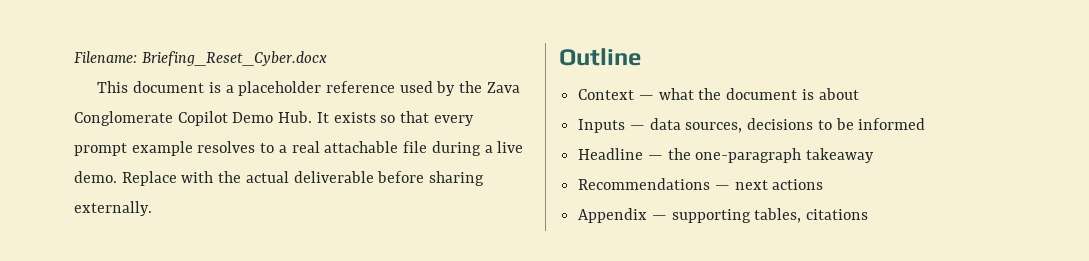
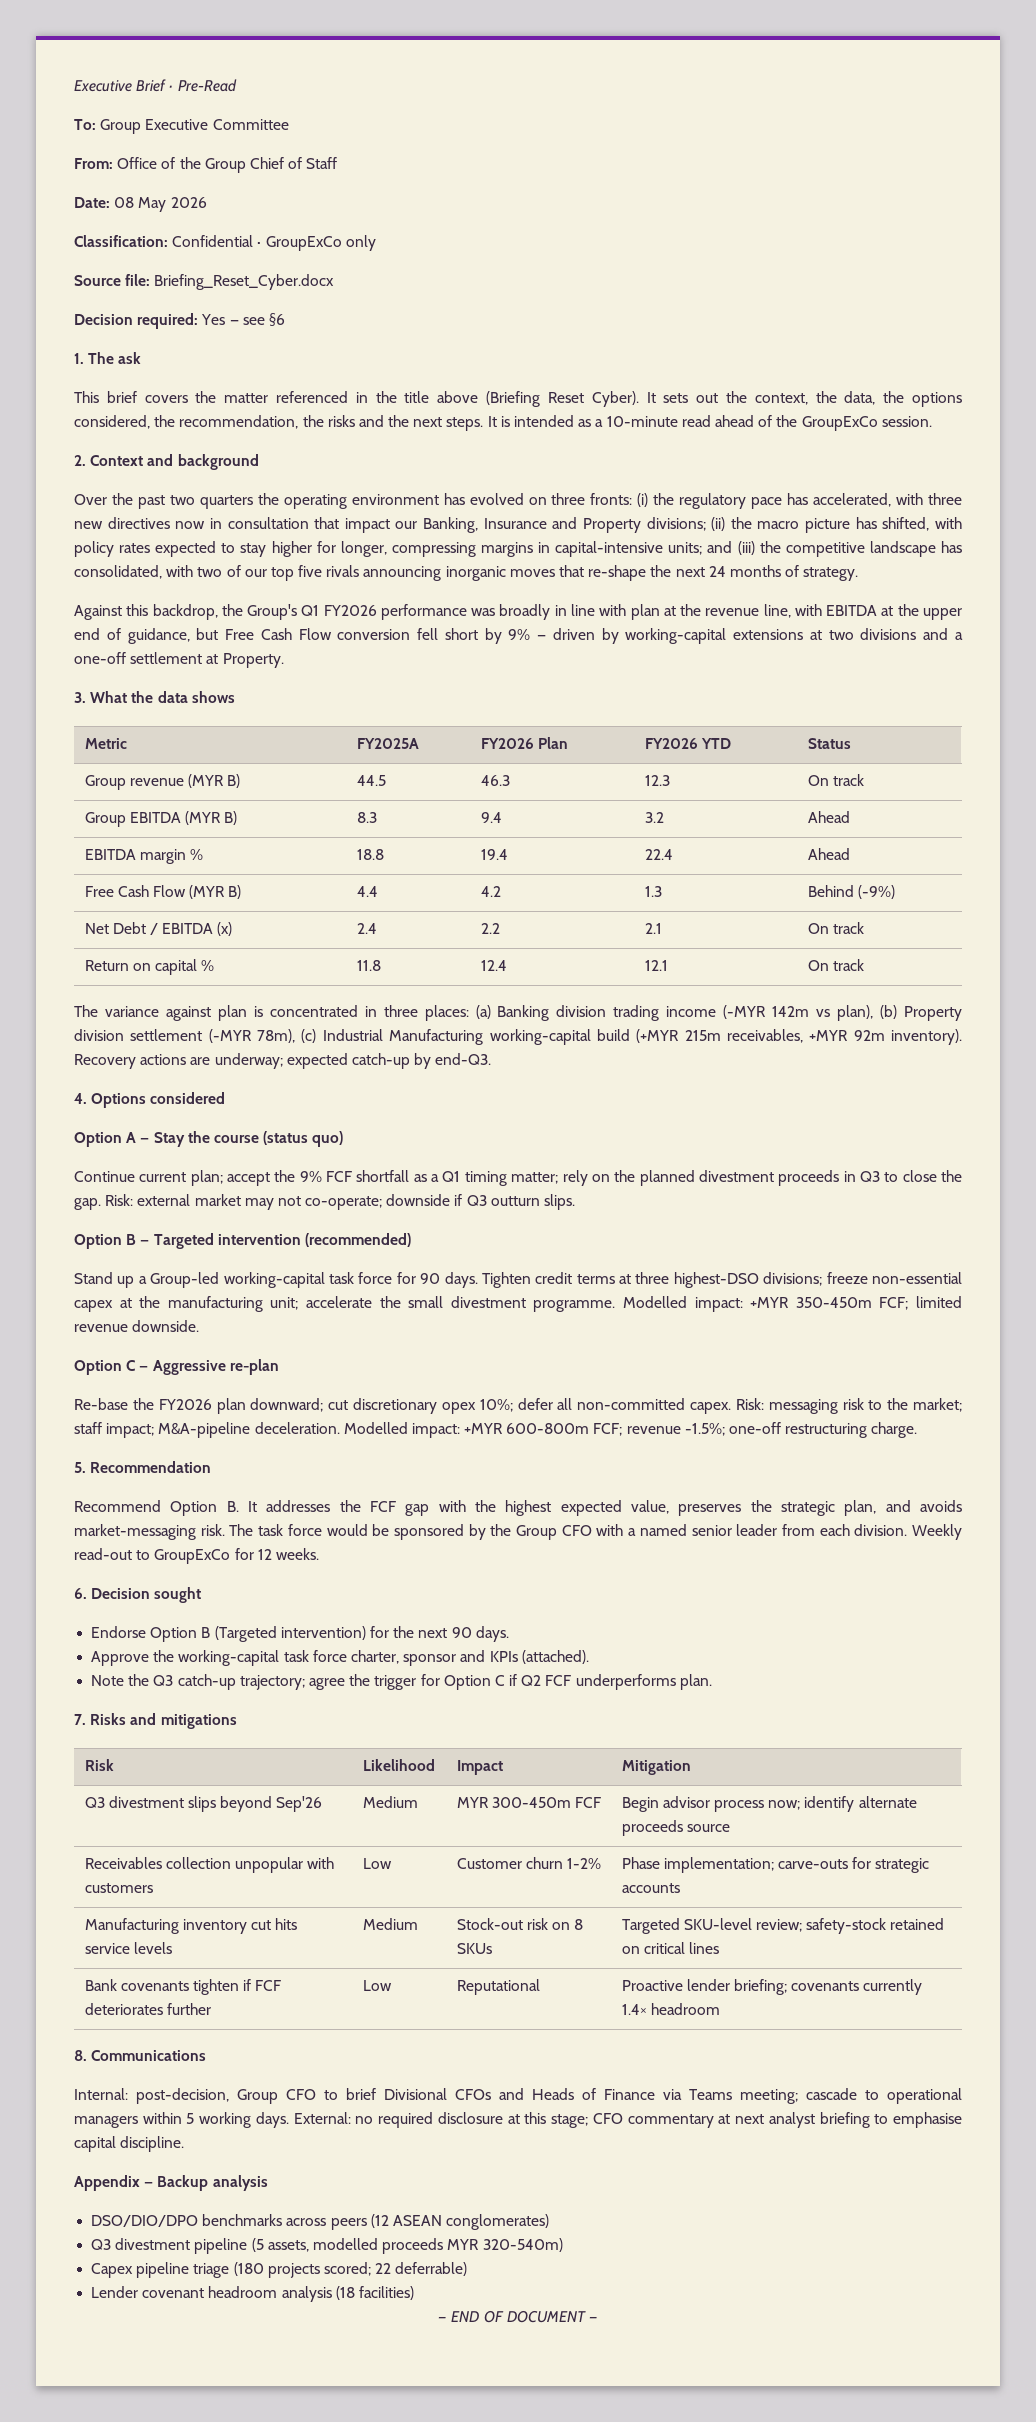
- Filename: Briefing_Reset_Cyber.docx
- This document is a placeholder reference used by the Zava Conglomerate Copilot Demo Hub. It exists so that every prompt example resolves to a real attachable file during a live demo. Replace with the actual deliverable before sharing externally.
- Outline
- Context — what the document is about
- Inputs — data sources, decisions to be informed
- Headline — the one-paragraph takeaway
- Recommendations — next actions
- Appendix — supporting tables, citations
+ Executive Brief · Pre-Read
+ To: Group Executive Committee
+ From: Office of the Group Chief of Staff
+ Date: 08 May 2026
+ Classification: Confidential · GroupExCo only
+ Source file: Briefing_Reset_Cyber.docx
+ Decision required: Yes — see §6
+ 1. The ask
+ This brief covers the matter referenced in the title above (Briefing Reset Cyber). It sets out the context, the data, the options considered, the recommendation, the risks and the next steps. It is intended as a 10-minute read ahead of the GroupExCo session.
+ 2. Context and background
+ Over the past two quarters the operating environment has evolved on three fronts: (i) the regulatory pace has accelerated, with three new directives now in consultation that impact our Banking, Insurance and Property divisions; (ii) the macro picture has shifted, with policy rates expected to stay higher for longer, compressing margins in capital-intensive units; and (iii) the competitive landscape has consolidated, with two of our top five rivals announcing inorganic moves that re-shape the next 24 months of strategy.
+ Against this backdrop, the Group's Q1 FY2026 performance was broadly in line with plan at the revenue line, with EBITDA at the upper end of guidance, but Free Cash Flow conversion fell short by 9% — driven by working-capital extensions at two divisions and a one-off settlement at Property.
+ 3. What the data shows
+ Metric | FY2025A | FY2026 Plan | FY2026 YTD | Status
+ Group revenue (MYR B) | 44.5 | 46.3 | 12.3 | On track
+ Group EBITDA (MYR B) | 8.3 | 9.4 | 3.2 | Ahead
+ EBITDA margin % | 18.8 | 19.4 | 22.4 | Ahead
+ Free Cash Flow (MYR B) | 4.4 | 4.2 | 1.3 | Behind (-9%)
+ Net Debt / EBITDA (x) | 2.4 | 2.2 | 2.1 | On track
+ Return on capital % | 11.8 | 12.4 | 12.1 | On track
+ The variance against plan is concentrated in three places: (a) Banking division trading income (-MYR 142m vs plan), (b) Property division settlement (-MYR 78m), (c) Industrial Manufacturing working-capital build (+MYR 215m receivables, +MYR 92m inventory). Recovery actions are underway; expected catch-up by end-Q3.
+ 4. Options considered
+ Option A — Stay the course (status quo)
+ Continue current plan; accept the 9% FCF shortfall as a Q1 timing matter; rely on the planned divestment proceeds in Q3 to close the gap. Risk: external market may not co-operate; downside if Q3 outturn slips.
+ Option B — Targeted intervention (recommended)
+ Stand up a Group-led working-capital task force for 90 days. Tighten credit terms at three highest-DSO divisions; freeze non-essential capex at the manufacturing unit; accelerate the small divestment programme. Modelled impact: +MYR 350-450m FCF; limited revenue downside.
+ Option C — Aggressive re-plan
+ Re-base the FY2026 plan downward; cut discretionary opex 10%; defer all non-committed capex. Risk: messaging risk to the market; staff impact; M&A-pipeline deceleration. Modelled impact: +MYR 600-800m FCF; revenue -1.5%; one-off restructuring charge.
+ 5. Recommendation
+ Recommend Option B. It addresses the FCF gap with the highest expected value, preserves the strategic plan, and avoids market-messaging risk. The task force would be sponsored by the Group CFO with a named senior leader from each division. Weekly read-out to GroupExCo for 12 weeks.
+ 6. Decision sought
+ Endorse Option B (Targeted intervention) for the next 90 days.
+ Approve the working-capital task force charter, sponsor and KPIs (attached).
+ Note the Q3 catch-up trajectory; agree the trigger for Option C if Q2 FCF underperforms plan.
+ 7. Risks and mitigations
+ Risk | Likelihood | Impact | Mitigation
+ Q3 divestment slips beyond Sep'26 | Medium | MYR 300-450m FCF | Begin advisor process now; identify alternate proceeds source
+ Receivables collection unpopular with customers | Low | Customer churn 1-2% | Phase implementation; carve-outs for strategic accounts
+ Manufacturing inventory cut hits service levels | Medium | Stock-out risk on 8 SKUs | Targeted SKU-level review; safety-stock retained on critical lines
+ Bank covenants tighten if FCF deteriorates further | Low | Reputational | Proactive lender briefing; covenants currently 1.4× headroom
+ 8. Communications
+ Internal: post-decision, Group CFO to brief Divisional CFOs and Heads of Finance via Teams meeting; cascade to operational managers within 5 working days. External: no required disclosure at this stage; CFO commentary at next analyst briefing to emphasise capital discipline.
+ Appendix — Backup analysis
+ DSO/DIO/DPO benchmarks across peers (12 ASEAN conglomerates)
+ Q3 divestment pipeline (5 assets, modelled proceeds MYR 320-540m)
+ Capex pipeline triage (180 projects scored; 22 deferrable)
+ Lender covenant headroom analysis (18 facilities)
+ — END OF DOCUMENT —

